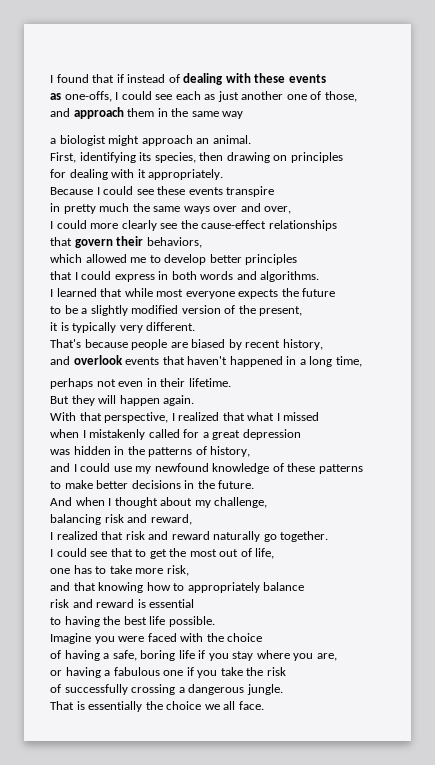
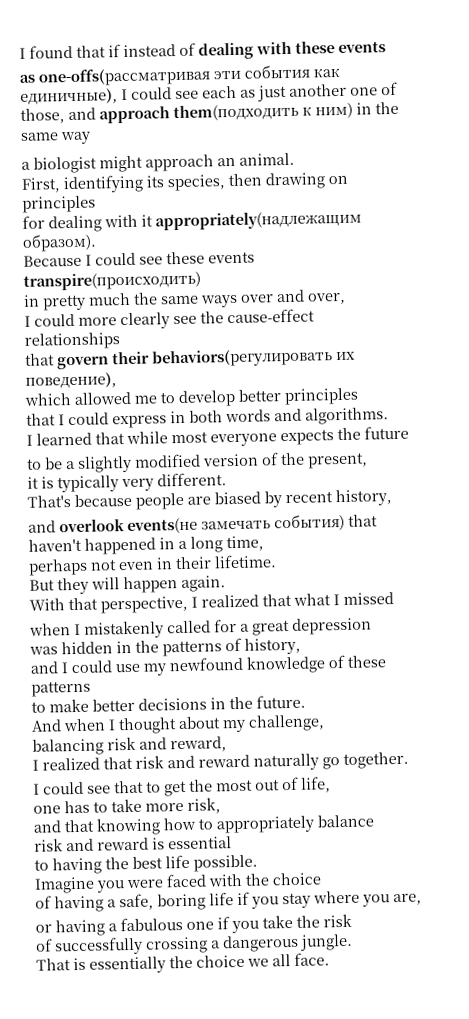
- as one-offs, I could see each as just another one of those,
- and approach them in the same way
+ as one-offs(рассматривая эти события как единичные), I could see each as just another one of those, and approach them(подходить к ним) in the same way
- for dealing with it appropriately.
+ for dealing with it appropriately(надлежащим образом).
- Because I could see these events transpire
+ Because I could see these events transpire(происходить)
- that govern their behaviors,
+ that govern their behaviors(регулировать их поведение),
- and overlook events that haven't happened in a long time,
+ and overlook events(не замечать события) that haven't happened in a long time,

